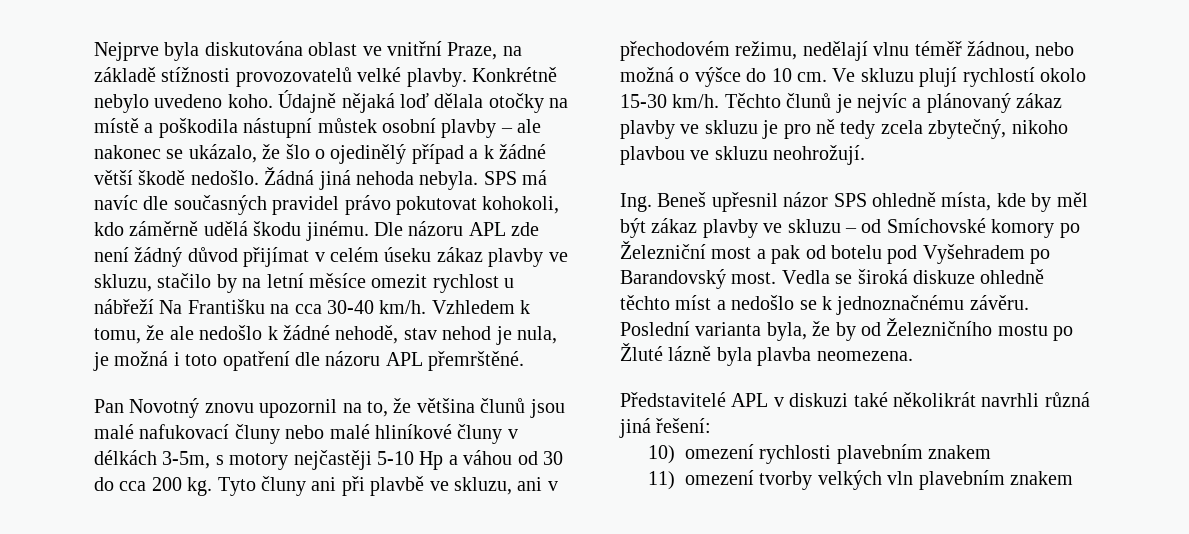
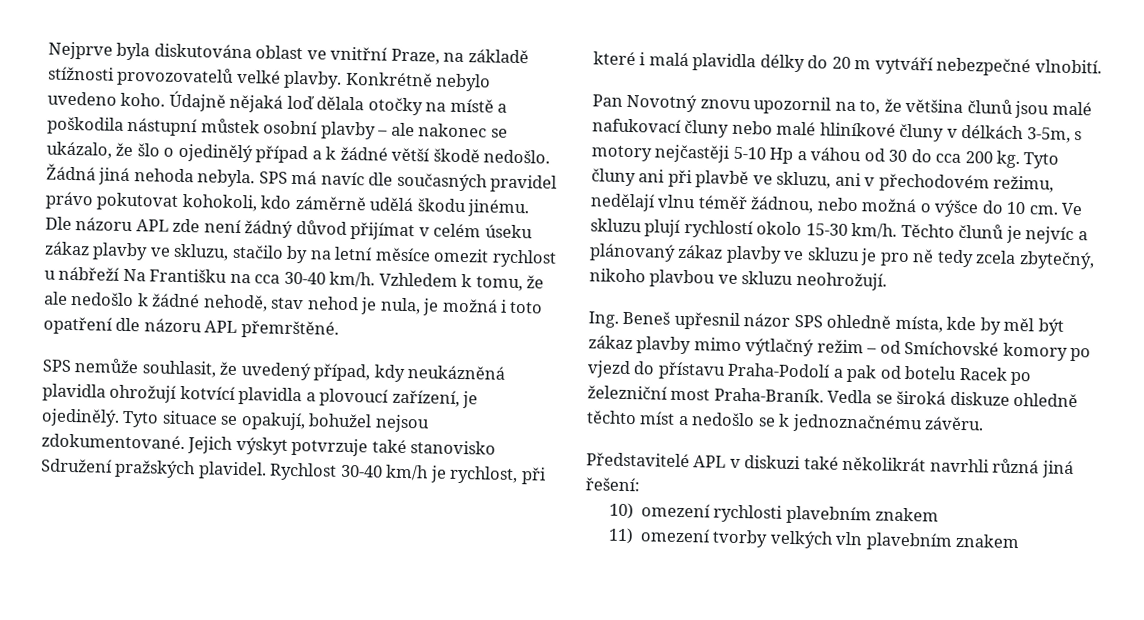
+ SPS nemůže souhlasit, že uvedený případ, kdy neukázněná plavidla ohrožují kotvící plavidla a plovoucí zařízení, je ojedinělý. Tyto situace se opakují, bohužel nejsou zdokumentované. Jejich výskyt potvrzuje také stanovisko Sdružení pražských plavidel. Rychlost 30-40 km/h je rychlost, při které i malá plavidla délky do 20 m vytváří nebezpečné vlnobití.
- Ing. Beneš upřesnil názor SPS ohledně místa, kde by měl být zákaz plavby ve skluzu – od Smíchovské komory po Železniční most a pak od botelu pod Vyšehradem po Barandovský most.
+ Ing. Beneš upřesnil názor SPS ohledně místa, kde by měl být zákaz plavby mimo výtlačný režim – od Smíchovské komory po vjezd do přístavu Praha-Podolí a pak od botelu Racek po železniční most Praha-Braník.
- Poslední varianta byla, že by od Železničního mostu po Žluté lázně byla plavba neomezena.

